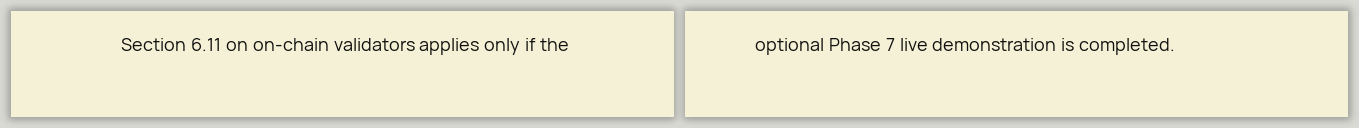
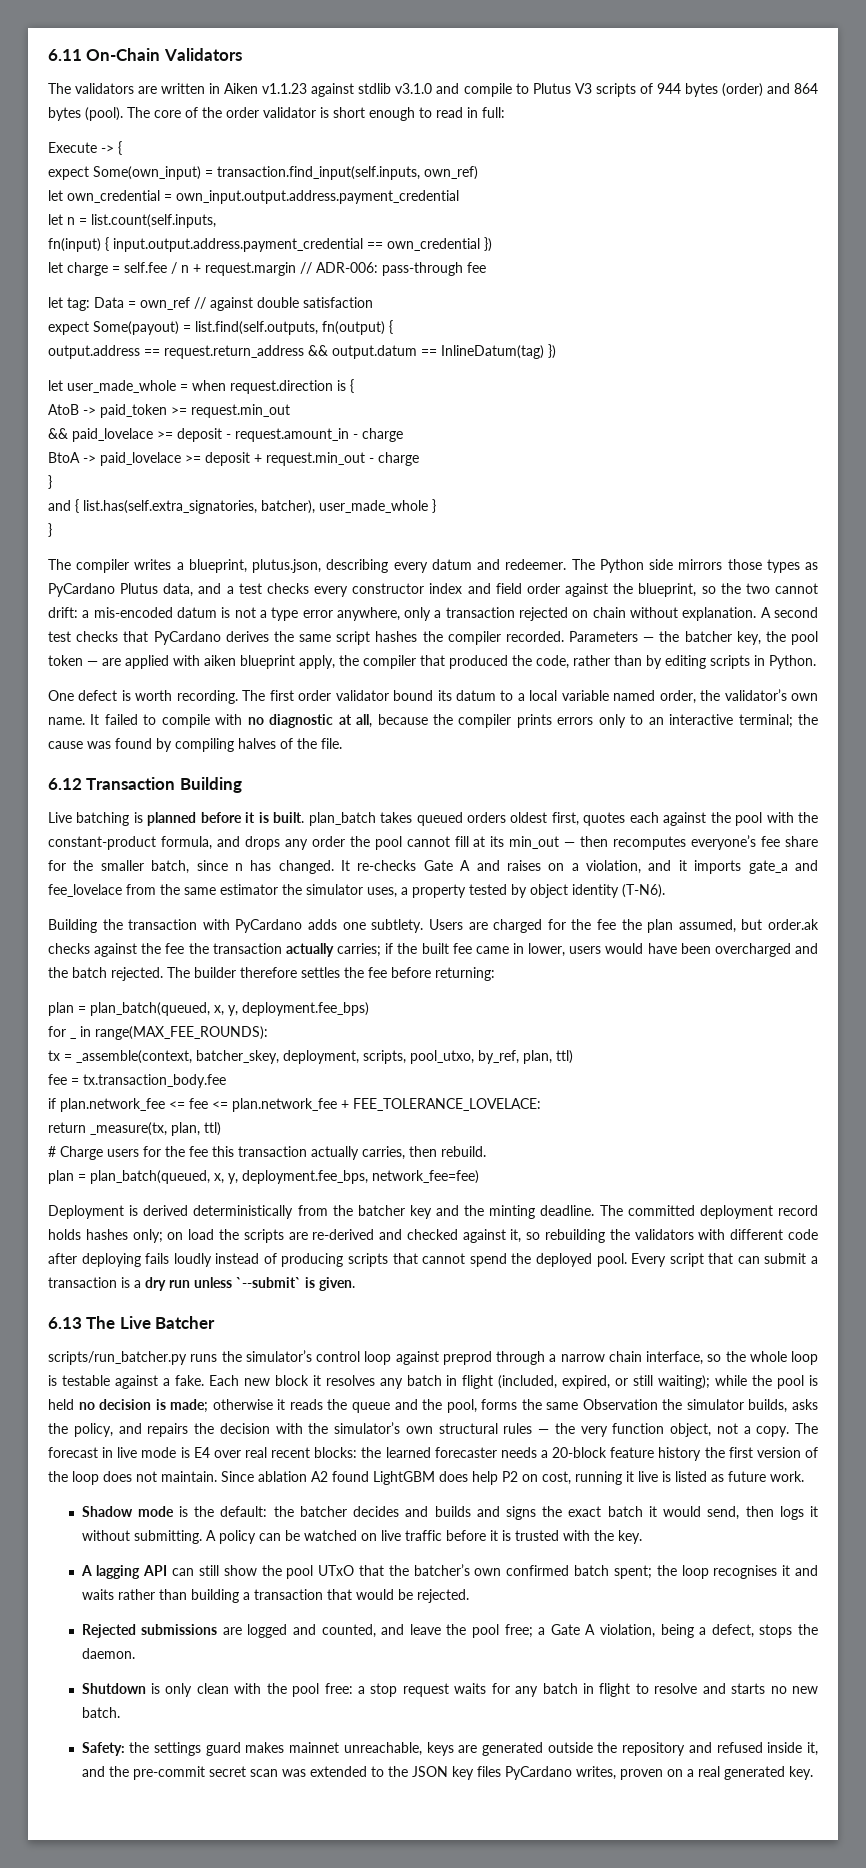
- Section 6.11 on on-chain validators applies only if the optional Phase 7 live demonstration is completed.
+ 6.11 On-Chain Validators
+ The validators are written in Aiken v1.1.23 against stdlib v3.1.0 and compile to Plutus V3 scripts of 944 bytes (order) and 864 bytes (pool). The core of the order validator is short enough to read in full:
+ Execute -> {
+ expect Some(own_input) = transaction.find_input(self.inputs, own_ref)
+ let own_credential = own_input.output.address.payment_credential
+ let n = list.count(self.inputs,
+ fn(input) { input.output.address.payment_credential == own_credential })
+ let charge = self.fee / n + request.margin // ADR-006: pass-through fee
+ let tag: Data = own_ref // against double satisfaction
+ expect Some(payout) = list.find(self.outputs, fn(output) {
+ output.address == request.return_address && output.datum == InlineDatum(tag) })
+ let user_made_whole = when request.direction is {
+ AtoB -> paid_token >= request.min_out
+ && paid_lovelace >= deposit - request.amount_in - charge
+ BtoA -> paid_lovelace >= deposit + request.min_out - charge
+ }
+ and { list.has(self.extra_signatories, batcher), user_made_whole }
+ }
+ The compiler writes a blueprint, plutus.json, describing every datum and redeemer. The Python side mirrors those types as PyCardano Plutus data, and a test checks every constructor index and field order against the blueprint, so the two cannot drift: a mis-encoded datum is not a type error anywhere, only a transaction rejected on chain without explanation. A second test checks that PyCardano derives the same script hashes the compiler recorded. Parameters — the batcher key, the pool token — are applied with aiken blueprint apply, the compiler that produced the code, rather than by editing scripts in Python.
+ One defect is worth recording. The first order validator bound its datum to a local variable named order, the validator’s own name. It failed to compile with no diagnostic at all, because the compiler prints errors only to an interactive terminal; the cause was found by compiling halves of the file.
+ 6.12 Transaction Building
+ Live batching is planned before it is built. plan_batch takes queued orders oldest first, quotes each against the pool with the constant-product formula, and drops any order the pool cannot fill at its min_out — then recomputes everyone’s fee share for the smaller batch, since n has changed. It re-checks Gate A and raises on a violation, and it imports gate_a and fee_lovelace from the same estimator the simulator uses, a property tested by object identity (T-N6).
+ Building the transaction with PyCardano adds one subtlety. Users are charged for the fee the plan assumed, but order.ak checks against the fee the transaction actually carries; if the built fee came in lower, users would have been overcharged and the batch rejected. The builder therefore settles the fee before returning:
+ plan = plan_batch(queued, x, y, deployment.fee_bps)
+ for _ in range(MAX_FEE_ROUNDS):
+ tx = _assemble(context, batcher_skey, deployment, scripts, pool_utxo, by_ref, plan, ttl)
+ fee = tx.transaction_body.fee
+ if plan.network_fee <= fee <= plan.network_fee + FEE_TOLERANCE_LOVELACE:
+ return _measure(tx, plan, ttl)
+ # Charge users for the fee this transaction actually carries, then rebuild.
+ plan = plan_batch(queued, x, y, deployment.fee_bps, network_fee=fee)
+ Deployment is derived deterministically from the batcher key and the minting deadline. The committed deployment record holds hashes only; on load the scripts are re-derived and checked against it, so rebuilding the validators with different code after deploying fails loudly instead of producing scripts that cannot spend the deployed pool. Every script that can submit a transaction is a dry run unless `--submit` is given.
+ 6.13 The Live Batcher
+ scripts/run_batcher.py runs the simulator’s control loop against preprod through a narrow chain interface, so the whole loop is testable against a fake. Each new block it resolves any batch in flight (included, expired, or still waiting); while the pool is held no decision is made; otherwise it reads the queue and the pool, forms the same Observation the simulator builds, asks the policy, and repairs the decision with the simulator’s own structural rules — the very function object, not a copy. The forecast in live mode is E4 over real recent blocks: the learned forecaster needs a 20-block feature history the first version of the loop does not maintain. Since ablation A2 found LightGBM does help P2 on cost, running it live is listed as future work.
+ Shadow mode is the default: the batcher decides and builds and signs the exact batch it would send, then logs it without submitting. A policy can be watched on live traffic before it is trusted with the key.
+ A lagging API can still show the pool UTxO that the batcher’s own confirmed batch spent; the loop recognises it and waits rather than building a transaction that would be rejected.
+ Rejected submissions are logged and counted, and leave the pool free; a Gate A violation, being a defect, stops the daemon.
+ Shutdown is only clean with the pool free: a stop request waits for any batch in flight to resolve and starts no new batch.
+ Safety: the settings guard makes mainnet unreachable, keys are generated outside the repository and refused inside it, and the pre-commit secret scan was extended to the JSON key files PyCardano writes, proven on a real generated key.

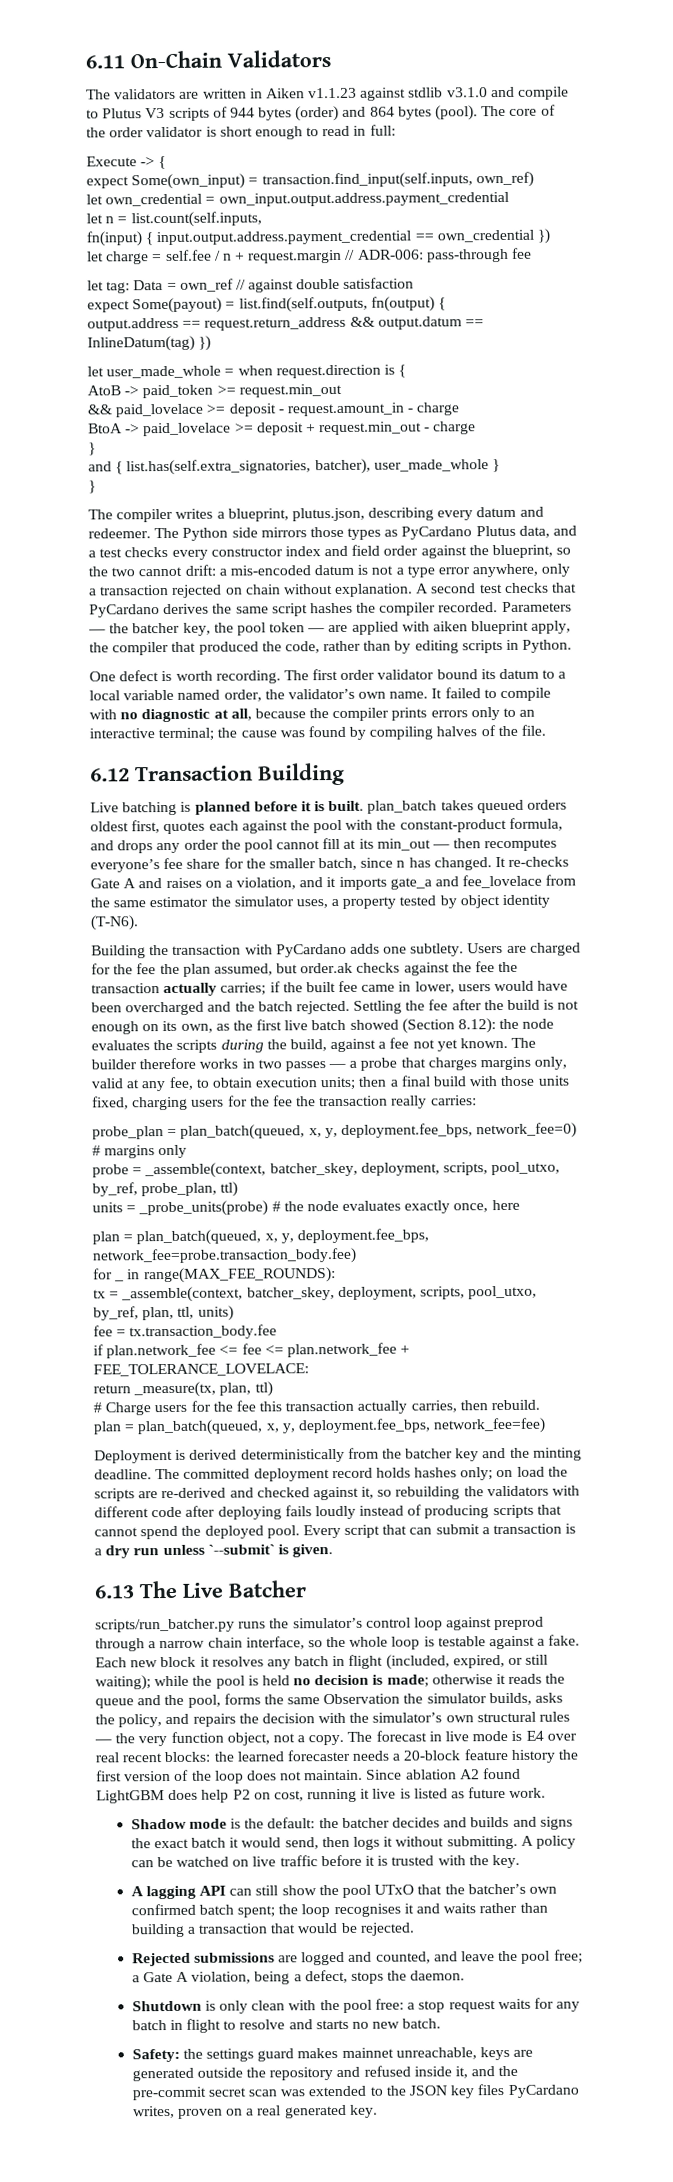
- The builder therefore settles the fee before returning:
- plan = plan_batch(queued, x, y, deployment.fee_bps)
+ Settling the fee after the build is not enough on its own, as the first live batch showed (Section 8.12): the node evaluates the scripts during the build, against a fee not yet known. The builder therefore works in two passes — a probe that charges margins only, valid at any fee, to obtain execution units; then a final build with those units fixed, charging users for the fee the transaction really carries:
+ probe_plan = plan_batch(queued, x, y, deployment.fee_bps, network_fee=0) # margins only
+ probe = _assemble(context, batcher_skey, deployment, scripts, pool_utxo, by_ref, probe_plan, ttl)
+ units = _probe_units(probe) # the node evaluates exactly once, here
+ plan = plan_batch(queued, x, y, deployment.fee_bps, network_fee=probe.transaction_body.fee)
- tx = _assemble(context, batcher_skey, deployment, scripts, pool_utxo, by_ref, plan, ttl)
+ tx = _assemble(context, batcher_skey, deployment, scripts, pool_utxo, by_ref, plan, ttl, units)

